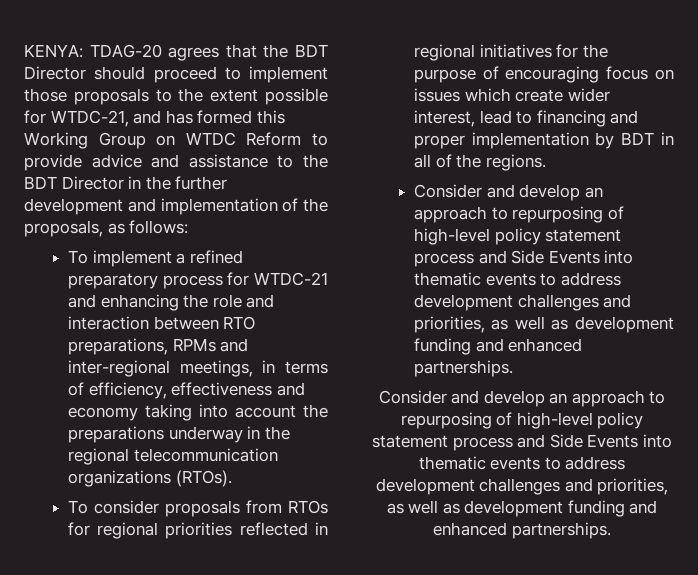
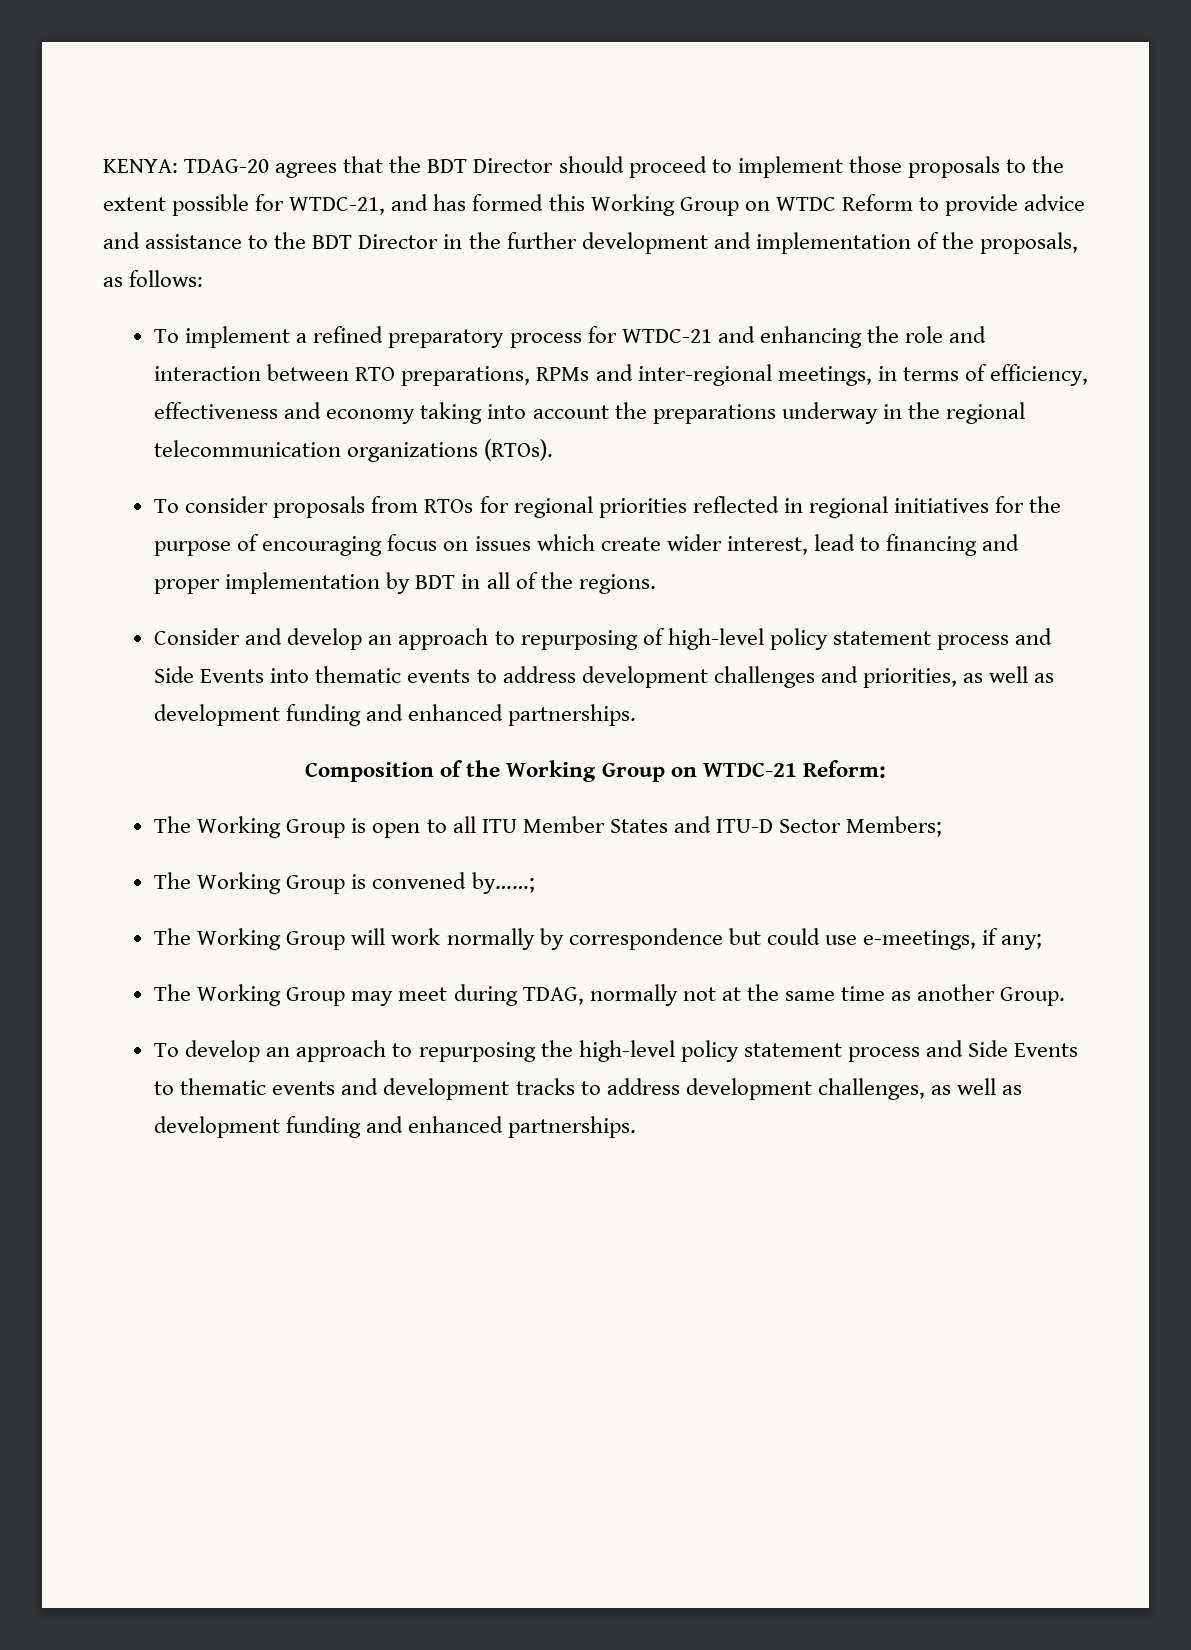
  To consider proposals from RTOs for regional priorities reflected in regional initiatives for the purpose of encouraging focus on issues which create wider interest, lead to financing and proper implementation by BDT in all of the regions.
  Consider and develop an approach to repurposing of high-level policy statement process and Side Events into thematic events to address development challenges and priorities, as well as development funding and enhanced partnerships.
- Consider and develop an approach to repurposing of high-level policy statement process and Side Events into thematic events to address development challenges and priorities, as well as development funding and enhanced partnerships.
+ Composition of the Working Group on WTDC-21 Reform:
+ The Working Group is open to all ITU Member States and ITU-D Sector Members;
+ The Working Group is convened by……;
+ The Working Group will work normally by correspondence but could use e-meetings, if any;
+ The Working Group may meet during TDAG, normally not at the same time as another Group.
+ To develop an approach to repurposing the high-level policy statement process and Side Events to thematic events and development tracks to address development challenges, as well as development funding and enhanced partnerships.

